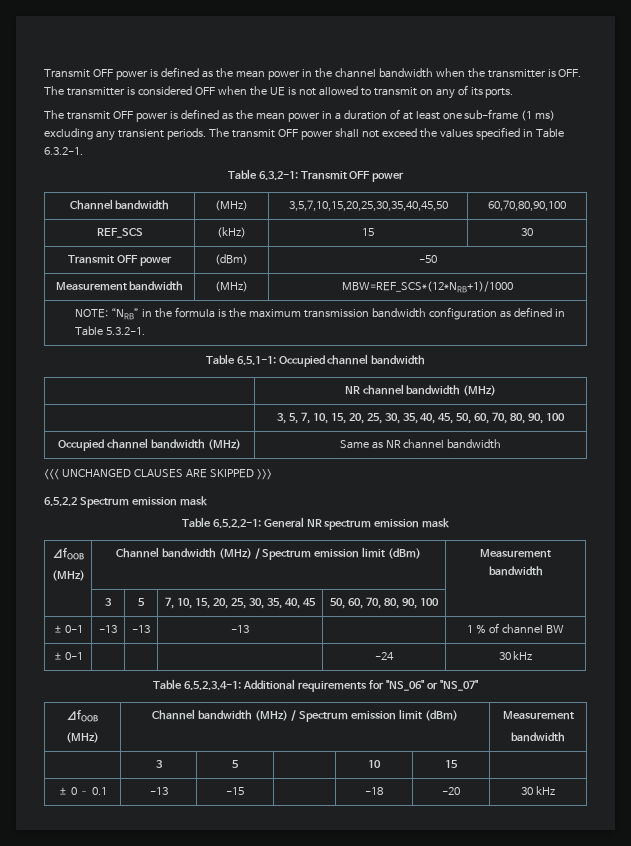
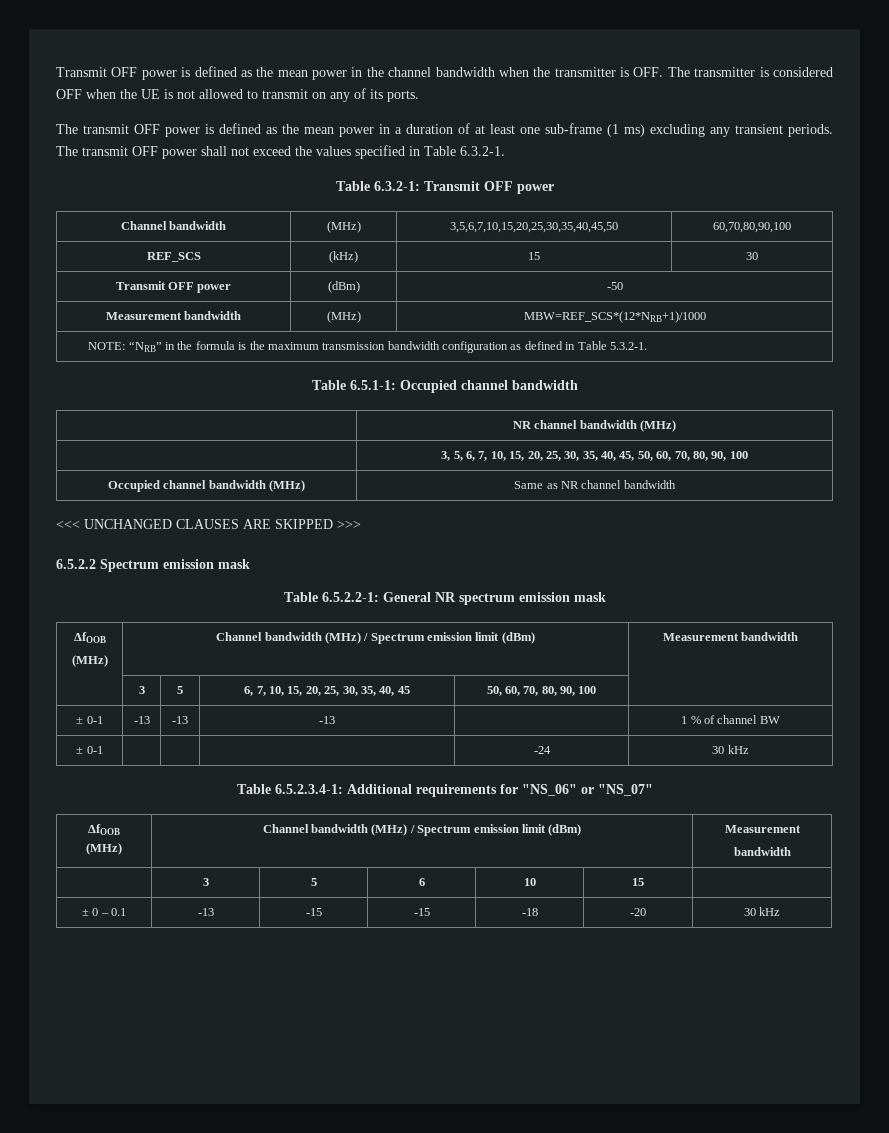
- Channel bandwidth | (MHz) | 3,5,7,10,15,20,25,30,35,40,45,50 | 60,70,80,90,100
+ Channel bandwidth | (MHz) | 3,5,6,7,10,15,20,25,30,35,40,45,50 | 60,70,80,90,100
- | 3, 5, 7, 10, 15, 20, 25, 30, 35, 40, 45, 50, 60, 70, 80, 90, 100
+ | 3, 5, 6, 7, 10, 15, 20, 25, 30, 35, 40, 45, 50, 60, 70, 80, 90, 100
- | 3 | 5 | 7, 10, 15, 20, 25, 30, 35, 40, 45 | 50, 60, 70, 80, 90, 100 |
+ | 3 | 5 | 6, 7, 10, 15, 20, 25, 30, 35, 40, 45 | 50, 60, 70, 80, 90, 100 |
- | 3 | 5 | | 10 | 15 |
+ | 3 | 5 | 6 | 10 | 15 |
- ± 0 – 0.1 | -13 | -15 | | -18 | -20 | 30 kHz
+ ± 0 – 0.1 | -13 | -15 | -15 | -18 | -20 | 30 kHz

